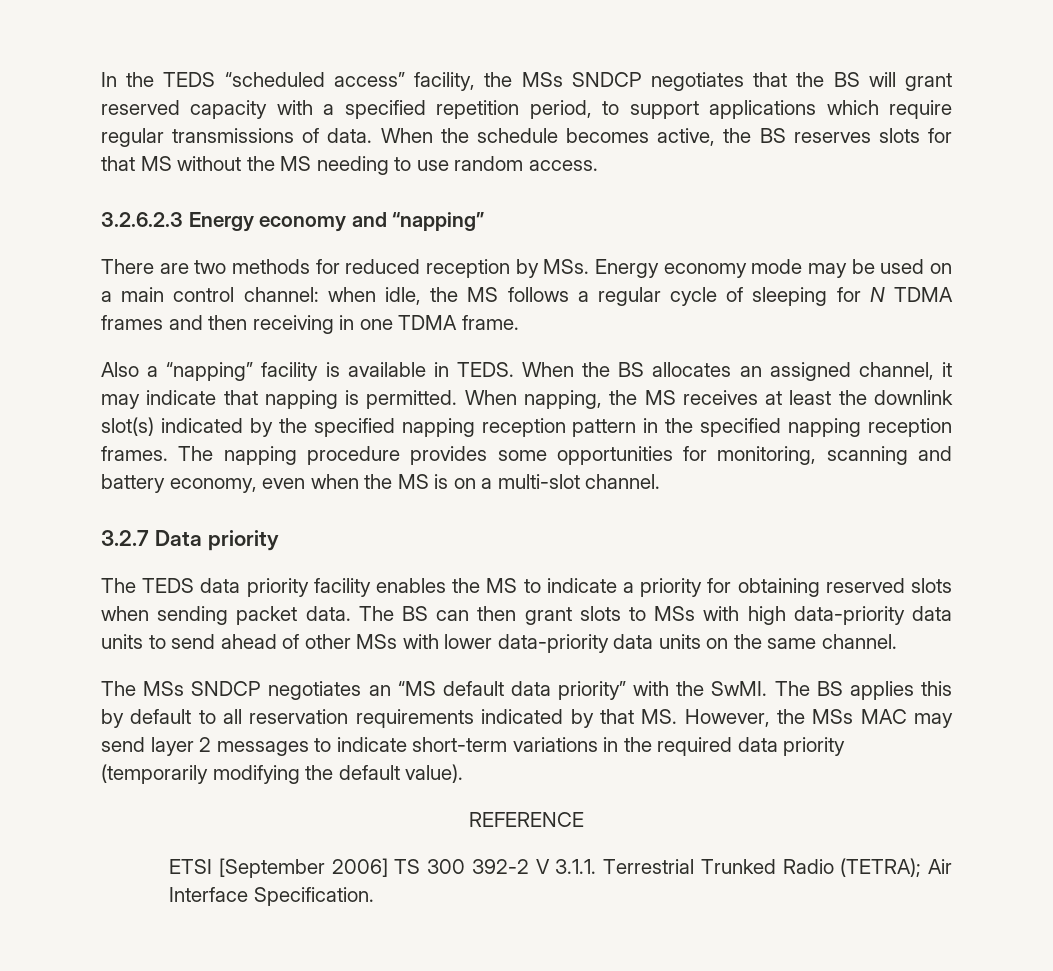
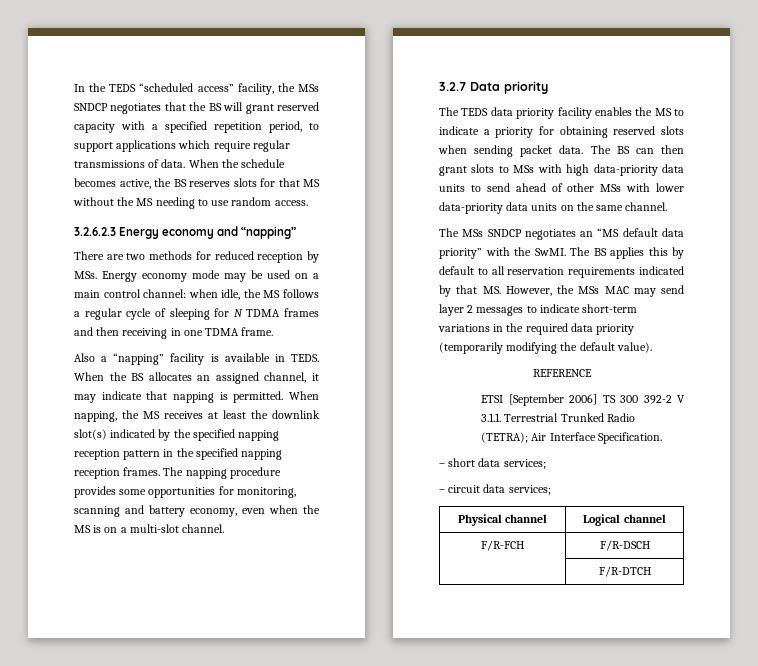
+ – short data services;
+ – circuit data services;
+ Physical channel | Logical channel
+ F/R-FCH | F/R-DSCH
+ | F/R-DTCH

